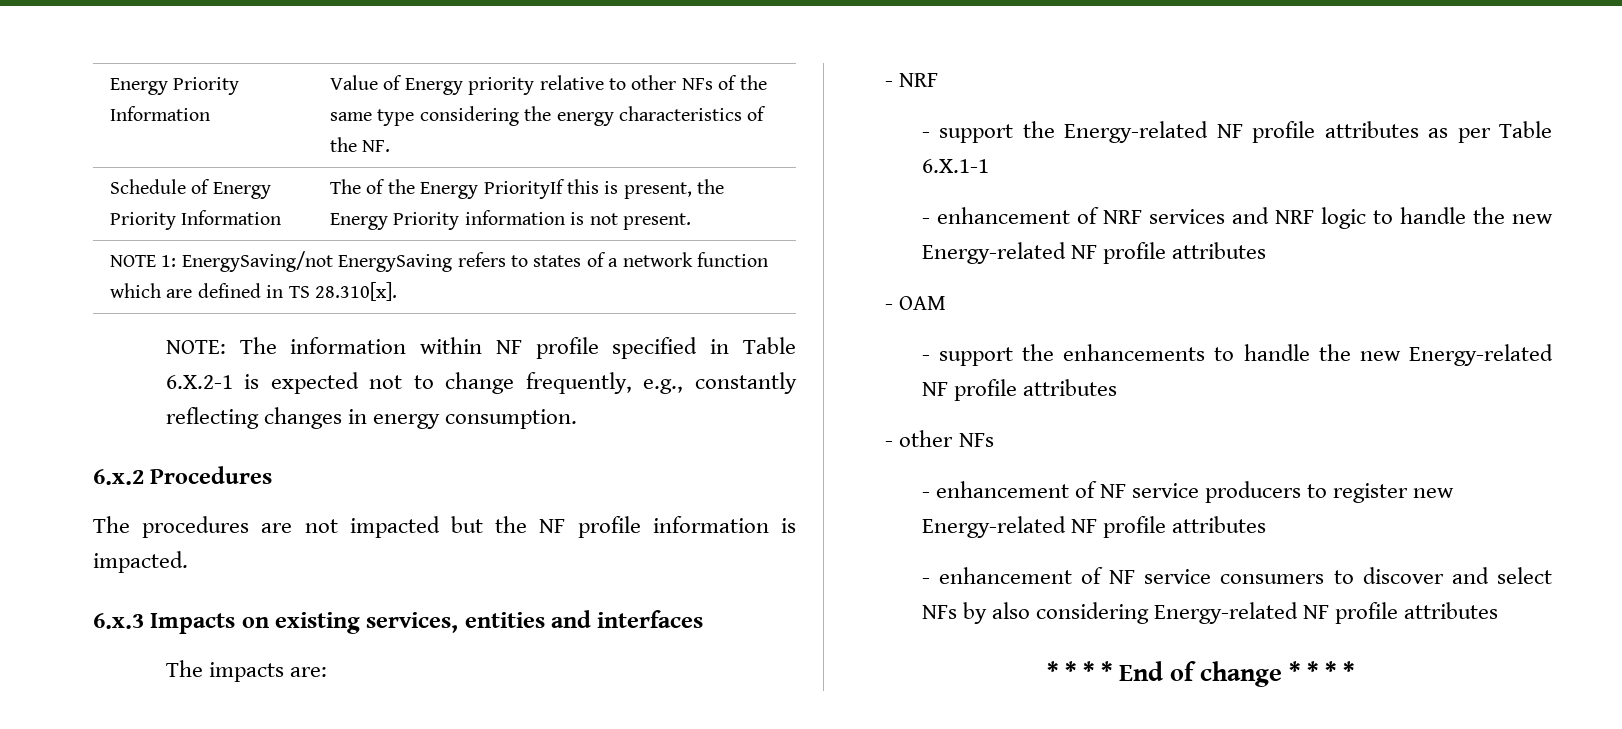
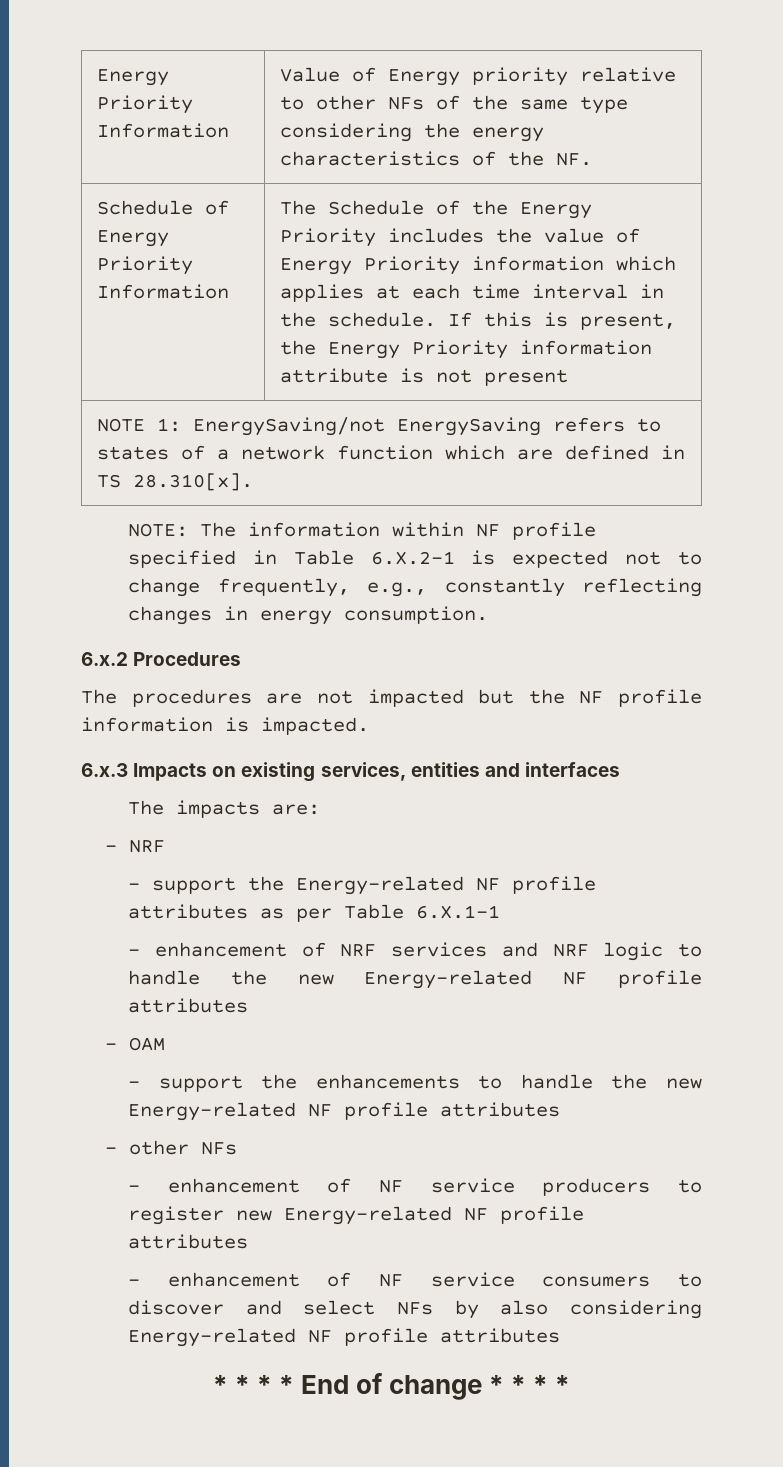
- Schedule of Energy Priority Information | The of the Energy PriorityIf this is present, the Energy Priority information is not present.
+ Schedule of Energy Priority Information | The Schedule of the Energy Priority includes the value of Energy Priority information which applies at each time interval in the schedule. If this is present, the Energy Priority information attribute is not present

